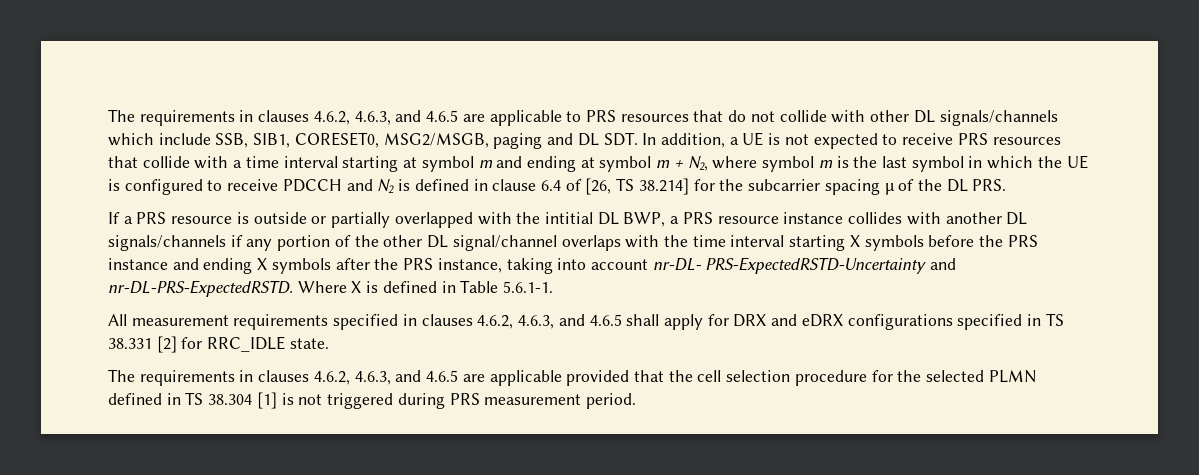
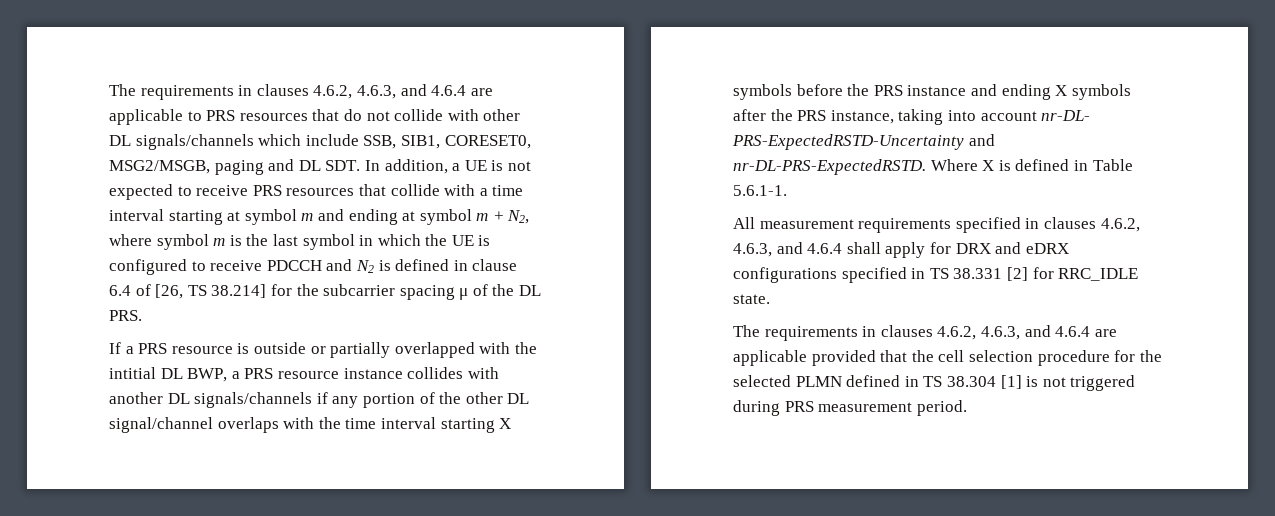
- The requirements in clauses 4.6.2, 4.6.3, and 4.6.5 are applicable to PRS resources that do not collide with other DL signals/channels which include SSB, SIB1, CORESET0, MSG2/MSGB, paging and DL SDT. In addition, a UE is not expected to receive PRS resources that collide with a time interval starting at symbol m and ending at symbol m + N2, where symbol m is the last symbol in which the UE is configured to receive PDCCH and N2 is defined in clause 6.4 of [26, TS 38.214] for the subcarrier spacing μ of the DL PRS.
+ The requirements in clauses 4.6.2, 4.6.3, and 4.6.4 are applicable to PRS resources that do not collide with other DL signals/channels which include SSB, SIB1, CORESET0, MSG2/MSGB, paging and DL SDT. In addition, a UE is not expected to receive PRS resources that collide with a time interval starting at symbol m and ending at symbol m + N2, where symbol m is the last symbol in which the UE is configured to receive PDCCH and N2 is defined in clause 6.4 of [26, TS 38.214] for the subcarrier spacing μ of the DL PRS.
- All measurement requirements specified in clauses 4.6.2, 4.6.3, and 4.6.5 shall apply for DRX and eDRX configurations specified in TS 38.331 [2] for RRC_IDLE state.
+ All measurement requirements specified in clauses 4.6.2, 4.6.3, and 4.6.4 shall apply for DRX and eDRX configurations specified in TS 38.331 [2] for RRC_IDLE state.
- The requirements in clauses 4.6.2, 4.6.3, and 4.6.5 are applicable provided that the cell selection procedure for the selected PLMN defined in TS 38.304 [1] is not triggered during PRS measurement period.
+ The requirements in clauses 4.6.2, 4.6.3, and 4.6.4 are applicable provided that the cell selection procedure for the selected PLMN defined in TS 38.304 [1] is not triggered during PRS measurement period.

